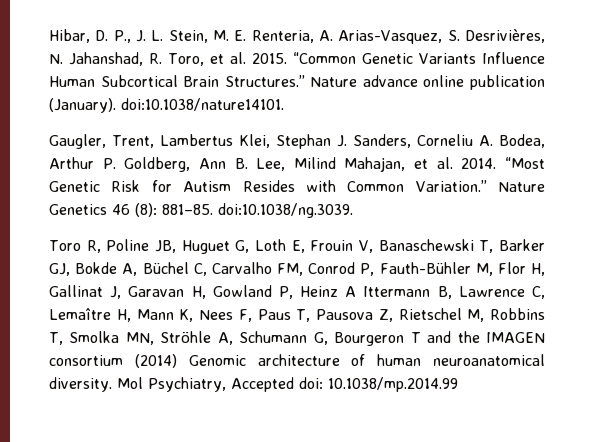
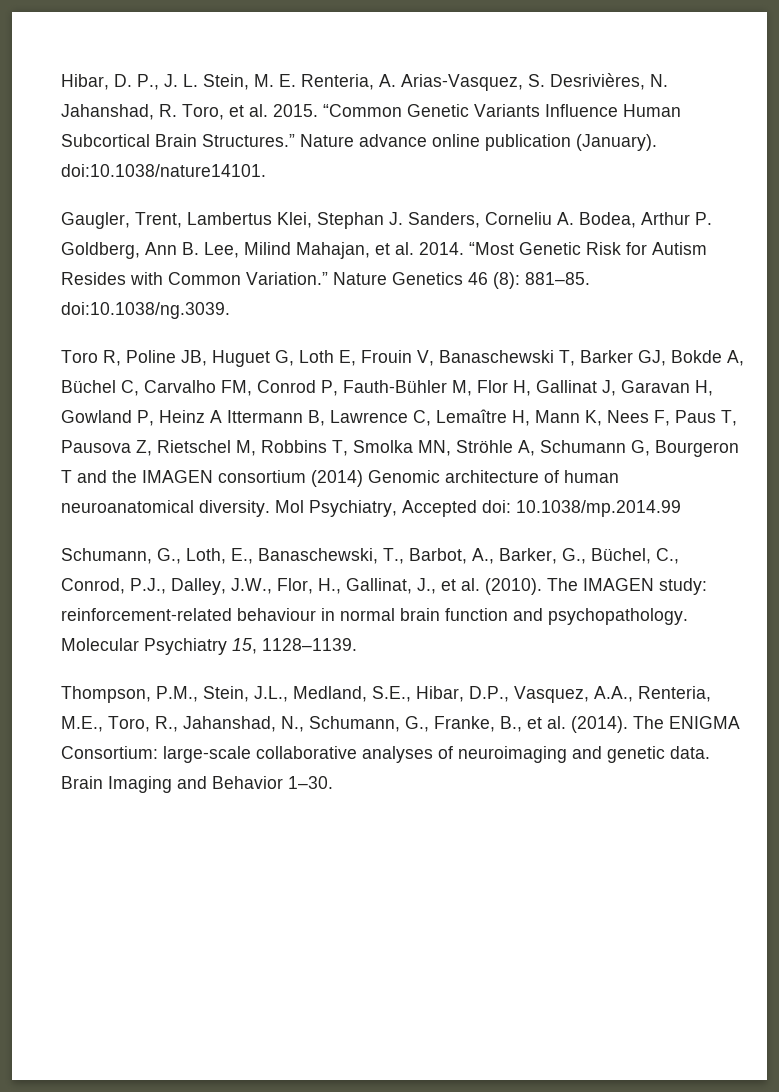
+ Schumann, G., Loth, E., Banaschewski, T., Barbot, A., Barker, G., Büchel, C., Conrod, P.J., Dalley, J.W., Flor, H., Gallinat, J., et al. (2010). The IMAGEN study: reinforcement-related behaviour in normal brain function and psychopathology. Molecular Psychiatry 15, 1128–1139.
+ Thompson, P.M., Stein, J.L., Medland, S.E., Hibar, D.P., Vasquez, A.A., Renteria, M.E., Toro, R., Jahanshad, N., Schumann, G., Franke, B., et al. (2014). The ENIGMA Consortium: large-scale collaborative analyses of neuroimaging and genetic data. Brain Imaging and Behavior 1–30.

